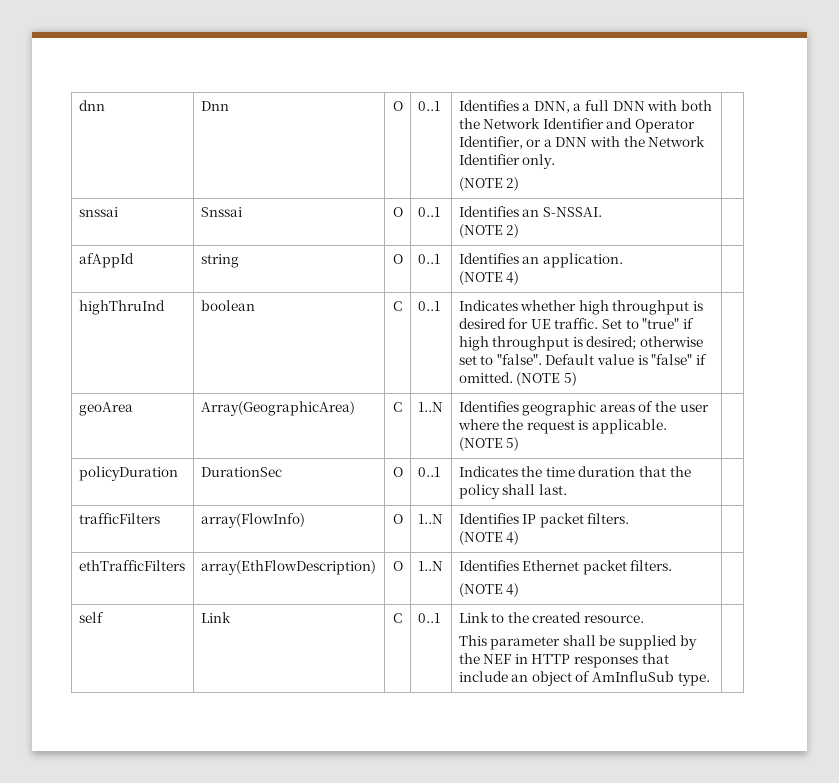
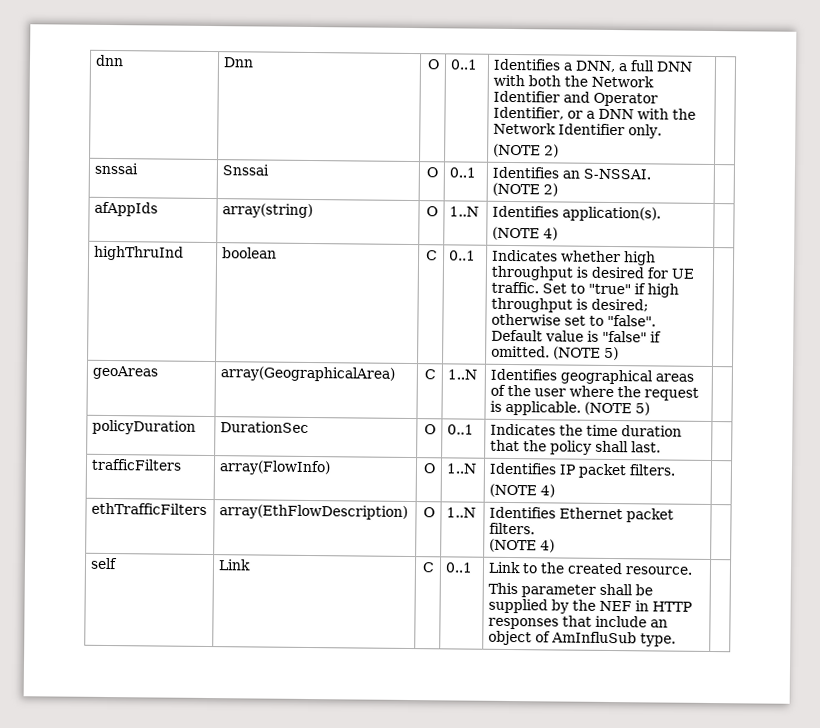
- afAppId | string | O | 0..1 | Identifies an application.
+ afAppIds | array(string) | O | 1..N | Identifies application(s).
- geoArea | Array(GeographicArea) | C | 1..N | Identifies geographic areas of the user where the request is applicable. (NOTE 5) |
+ geoAreas | array(GeographicalArea) | C | 1..N | Identifies geographical areas of the user where the request is applicable. (NOTE 5) |

